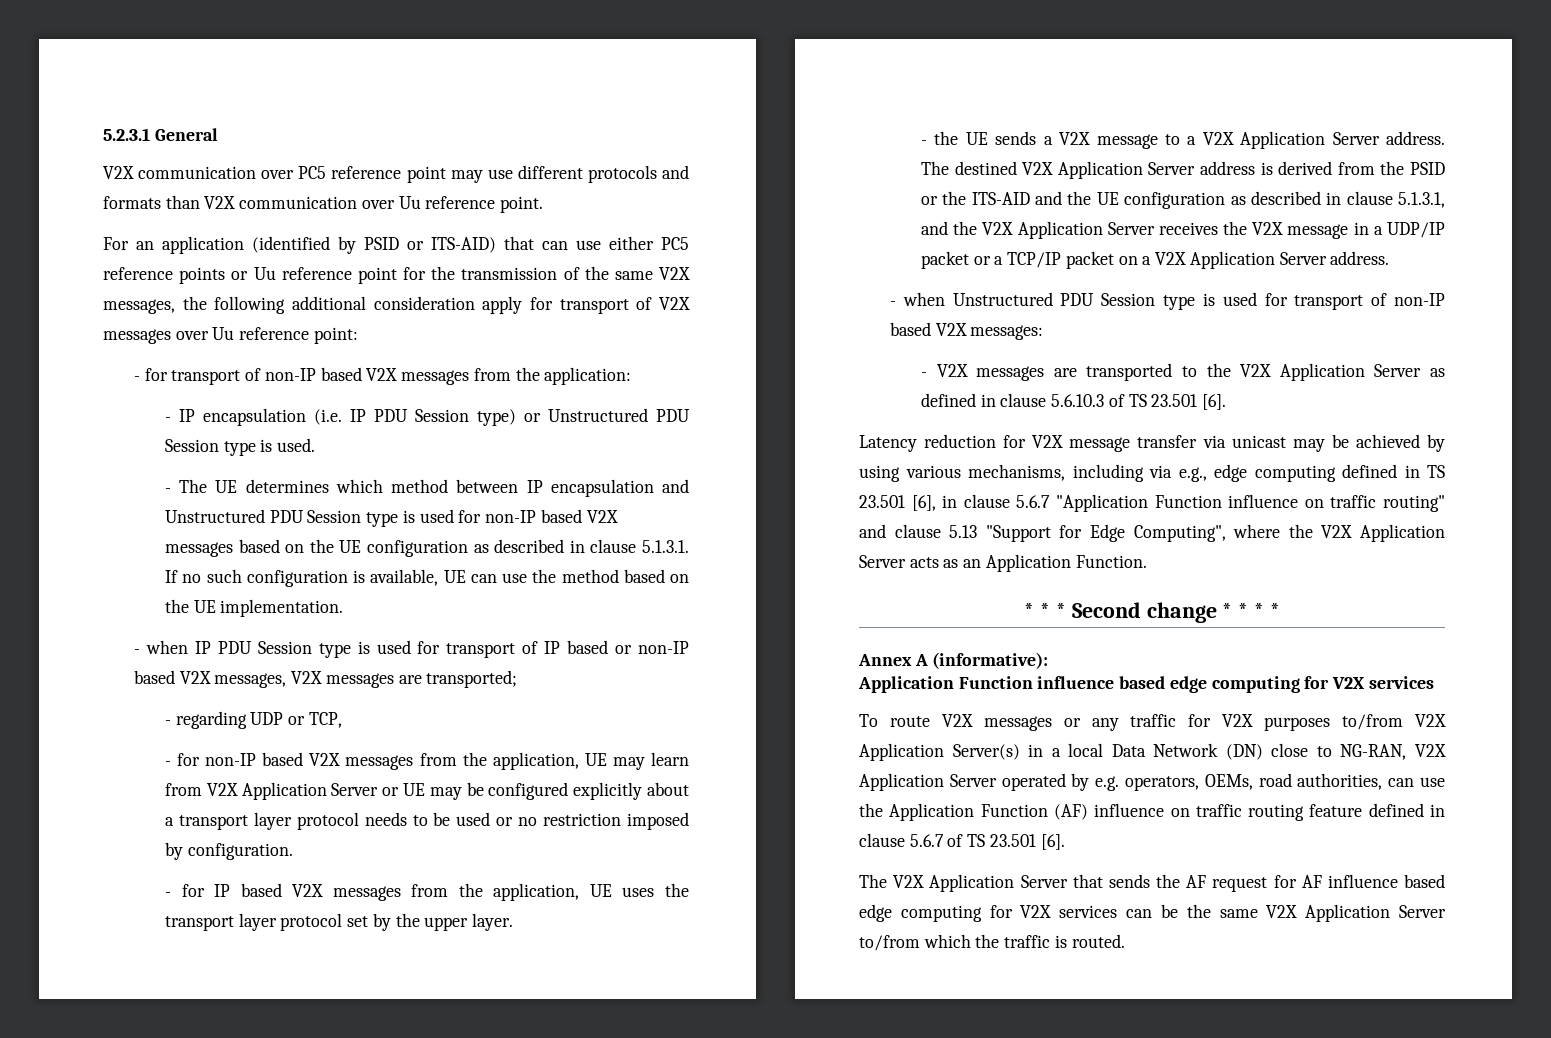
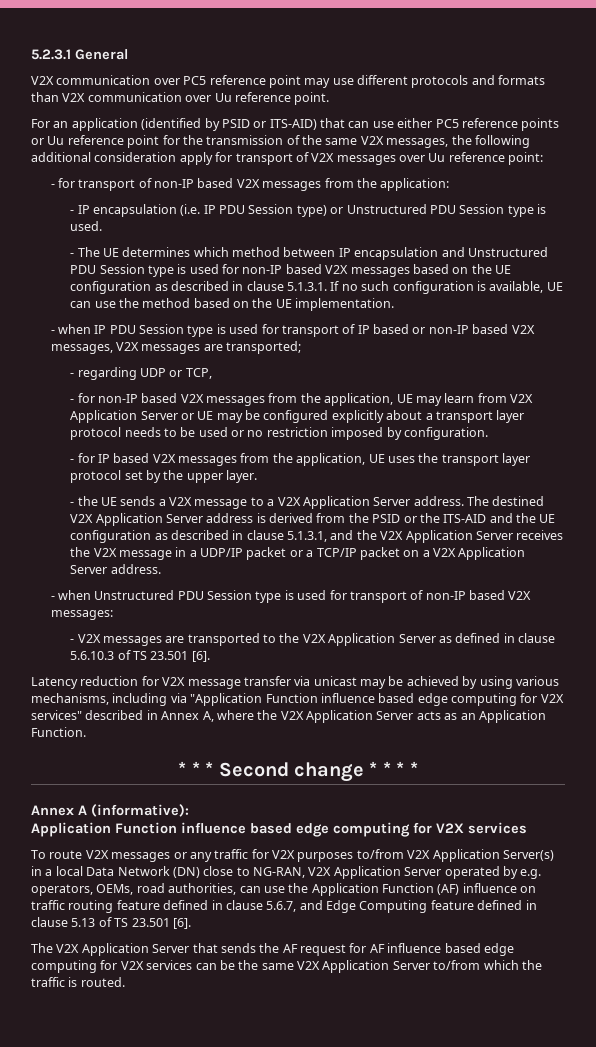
- Latency reduction for V2X message transfer via unicast may be achieved by using various mechanisms, including via e.g., edge computing defined in TS 23.501 [6], in clause 5.6.7 "Application Function influence on traffic routing" and clause 5.13 "Support for Edge Computing", where the V2X Application Server acts as an Application Function.
+ Latency reduction for V2X message transfer via unicast may be achieved by using various mechanisms, including via "Application Function influence based edge computing for V2X services" described in Annex A, where the V2X Application Server acts as an Application Function.
- To route V2X messages or any traffic for V2X purposes to/from V2X Application Server(s) in a local Data Network (DN) close to NG-RAN, V2X Application Server operated by e.g. operators, OEMs, road authorities, can use the Application Function (AF) influence on traffic routing feature defined in clause 5.6.7 of TS 23.501 [6].
+ To route V2X messages or any traffic for V2X purposes to/from V2X Application Server(s) in a local Data Network (DN) close to NG-RAN, V2X Application Server operated by e.g. operators, OEMs, road authorities, can use the Application Function (AF) influence on traffic routing feature defined in clause 5.6.7, and Edge Computing feature defined in clause 5.13 of TS 23.501 [6].

